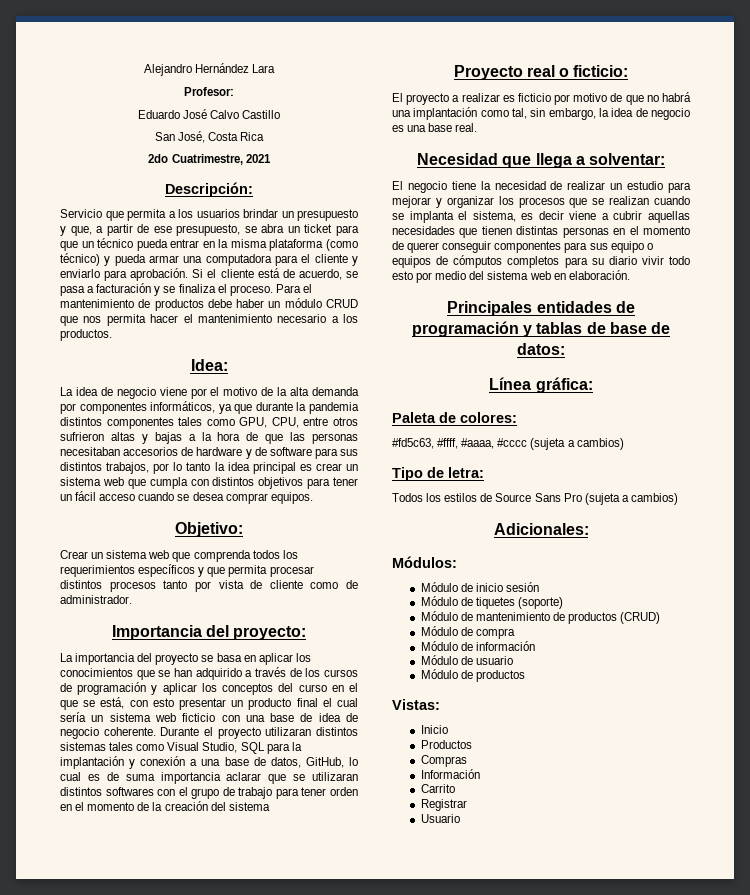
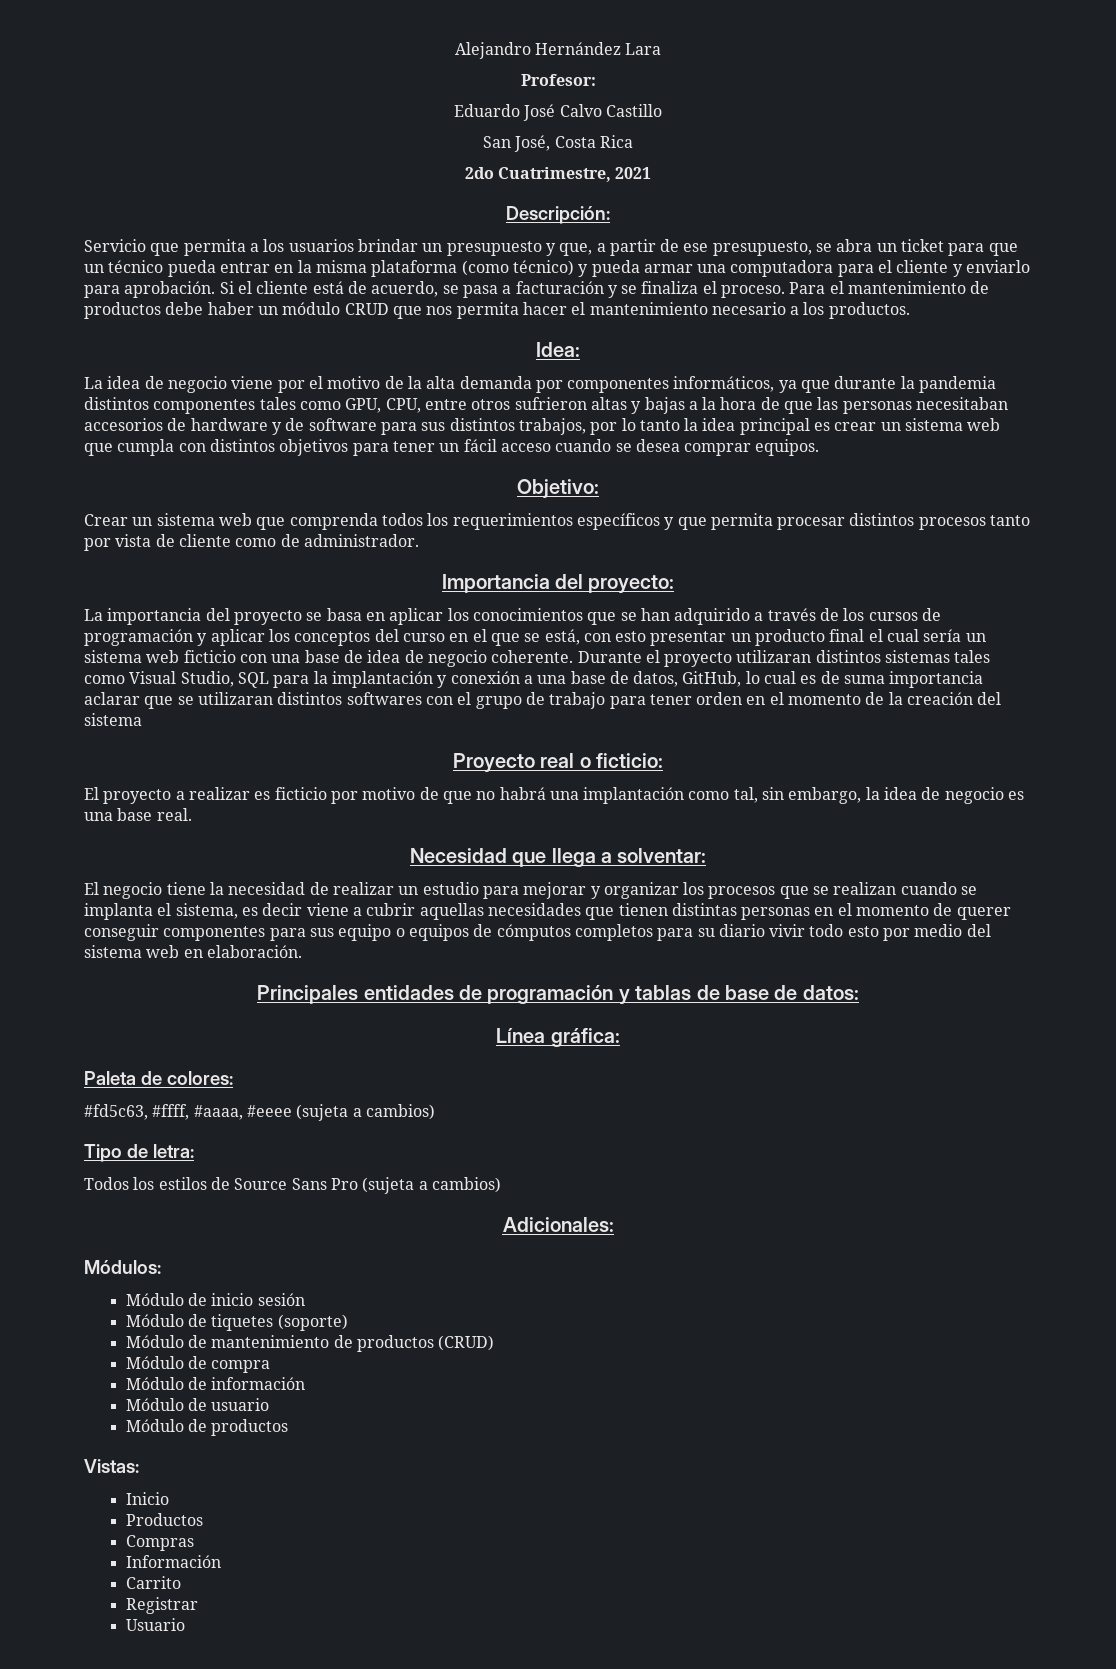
- #fd5c63, #ffff, #aaaa, #cccc (sujeta a cambios)
+ #fd5c63, #ffff, #aaaa, #eeee (sujeta a cambios)

